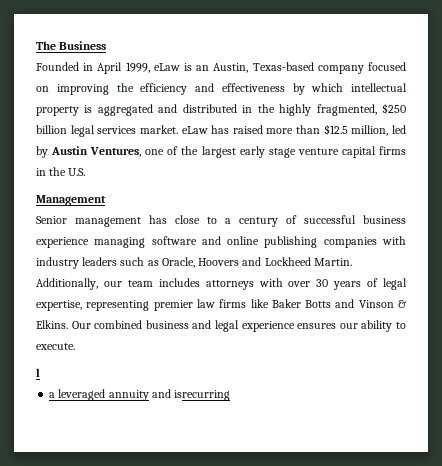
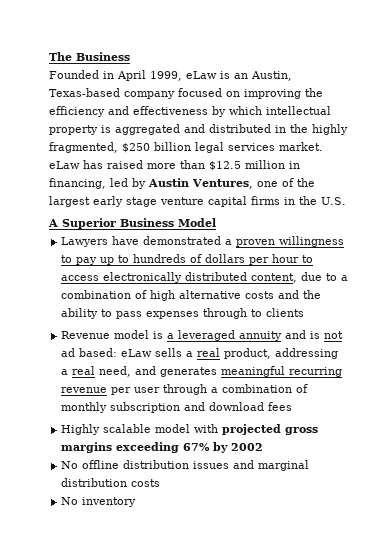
- Founded in April 1999, eLaw is an Austin, Texas-based company focused on improving the efficiency and effectiveness by which intellectual property is aggregated and distributed in the highly fragmented, $250 billion legal services market. eLaw has raised more than $12.5 million, led by Austin Ventures, one of the largest early stage venture capital firms in the U.S.
+ Founded in April 1999, eLaw is an Austin, Texas-based company focused on improving the efficiency and effectiveness by which intellectual property is aggregated and distributed in the highly fragmented, $250 billion legal services market. eLaw has raised more than $12.5 million in financing, led by Austin Ventures, one of the largest early stage venture capital firms in the U.S.
- Management
- Senior management has close to a century of successful business experience managing software and online publishing companies with industry leaders such as Oracle, Hoovers and Lockheed Martin. Additionally, our team includes attorneys with over 30 years of legal expertise, representing premier law firms like Baker Botts and Vinson & Elkins. Our combined business and legal experience ensures our ability to execute.
- l
- a leveraged annuity and isrecurring
+ A Superior Business Model
+ Lawyers have demonstrated a proven willingness to pay up to hundreds of dollars per hour to access electronically distributed content, due to a combination of high alternative costs and the ability to pass expenses through to clients
+ Revenue model is a leveraged annuity and is not ad based: eLaw sells a real product, addressing a real need, and generates meaningful recurring revenue per user through a combination of monthly subscription and download fees
+ Highly scalable model with projected gross margins exceeding 67% by 2002
+ No offline distribution issues and marginal distribution costs
+ No inventory

